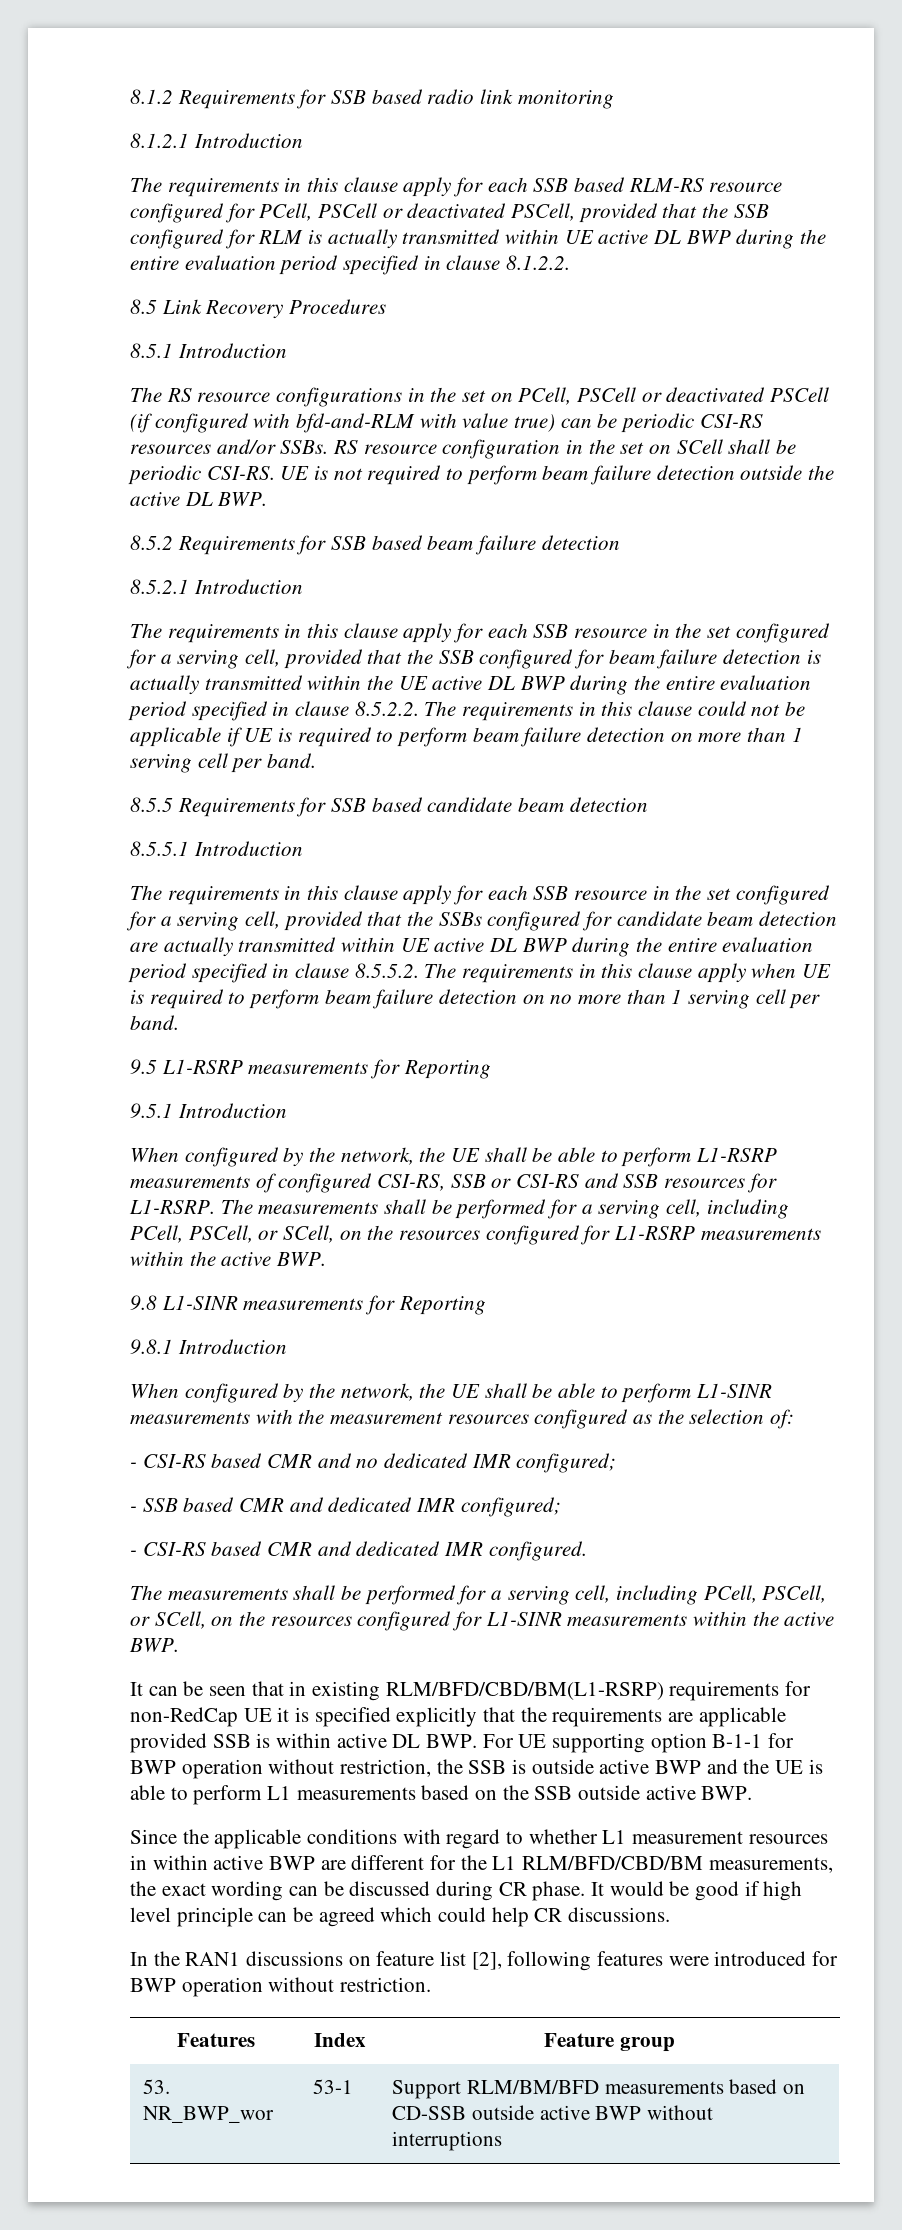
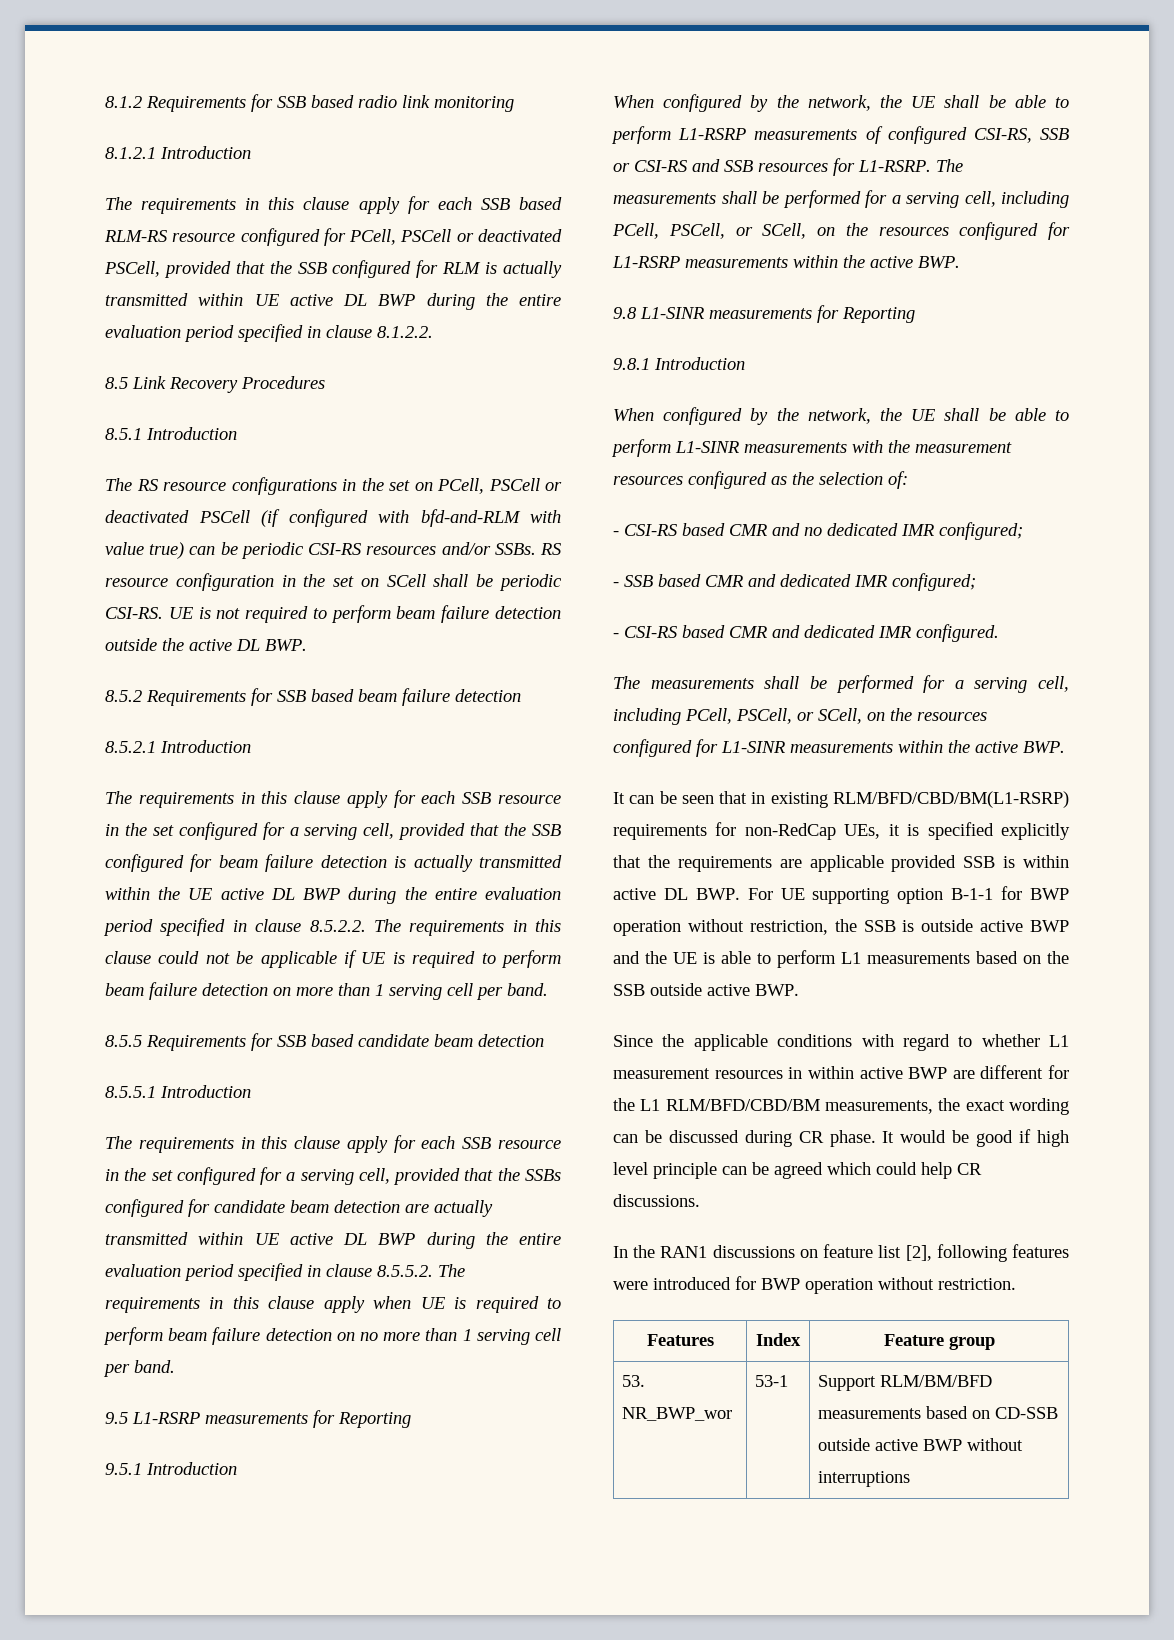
- It can be seen that in existing RLM/BFD/CBD/BM(L1-RSRP) requirements for non-RedCap UE it is specified explicitly that the requirements are applicable provided SSB is within active DL BWP. For UE supporting option B-1-1 for BWP operation without restriction, the SSB is outside active BWP and the UE is able to perform L1 measurements based on the SSB outside active BWP.
+ It can be seen that in existing RLM/BFD/CBD/BM(L1-RSRP) requirements for non-RedCap UEs, it is specified explicitly that the requirements are applicable provided SSB is within active DL BWP. For UE supporting option B-1-1 for BWP operation without restriction, the SSB is outside active BWP and the UE is able to perform L1 measurements based on the SSB outside active BWP.

